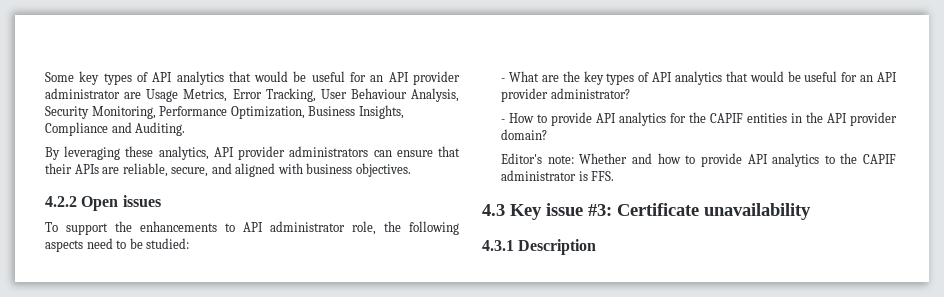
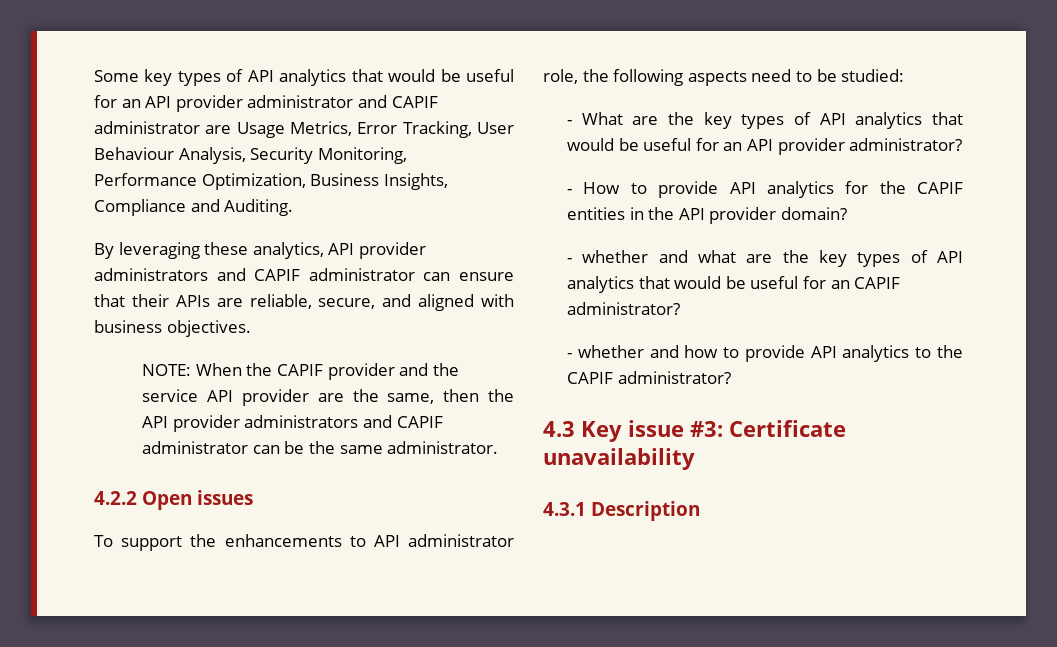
- Some key types of API analytics that would be useful for an API provider administrator are Usage Metrics, Error Tracking, User Behaviour Analysis, Security Monitoring, Performance Optimization, Business Insights, Compliance and Auditing.
+ Some key types of API analytics that would be useful for an API provider administrator and CAPIF administrator are Usage Metrics, Error Tracking, User Behaviour Analysis, Security Monitoring, Performance Optimization, Business Insights, Compliance and Auditing.
- By leveraging these analytics, API provider administrators can ensure that their APIs are reliable, secure, and aligned with business objectives.
+ By leveraging these analytics, API provider administrators and CAPIF administrator can ensure that their APIs are reliable, secure, and aligned with business objectives.
+ NOTE: When the CAPIF provider and the service API provider are the same, then the API provider administrators and CAPIF administrator can be the same administrator.
- Editor's note: Whether and how to provide API analytics to the CAPIF administrator is FFS.
+ - whether and what are the key types of API analytics that would be useful for an CAPIF administrator?
+ - whether and how to provide API analytics to the CAPIF administrator?

